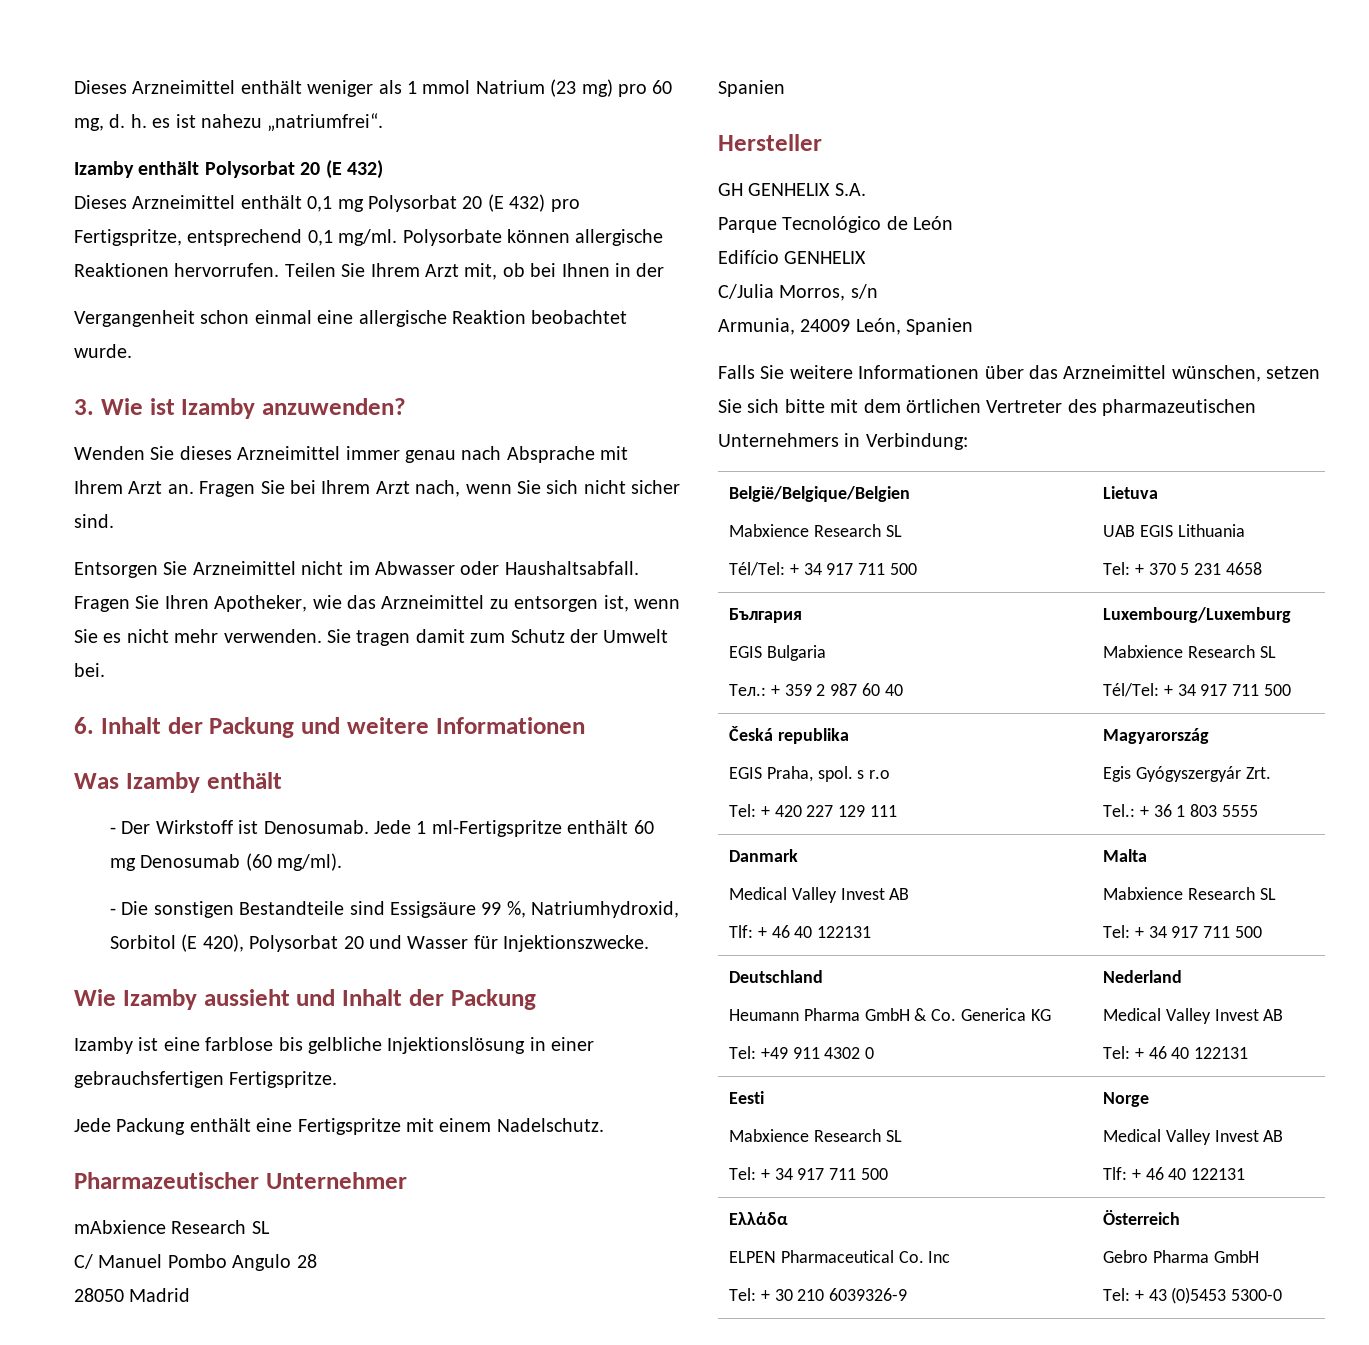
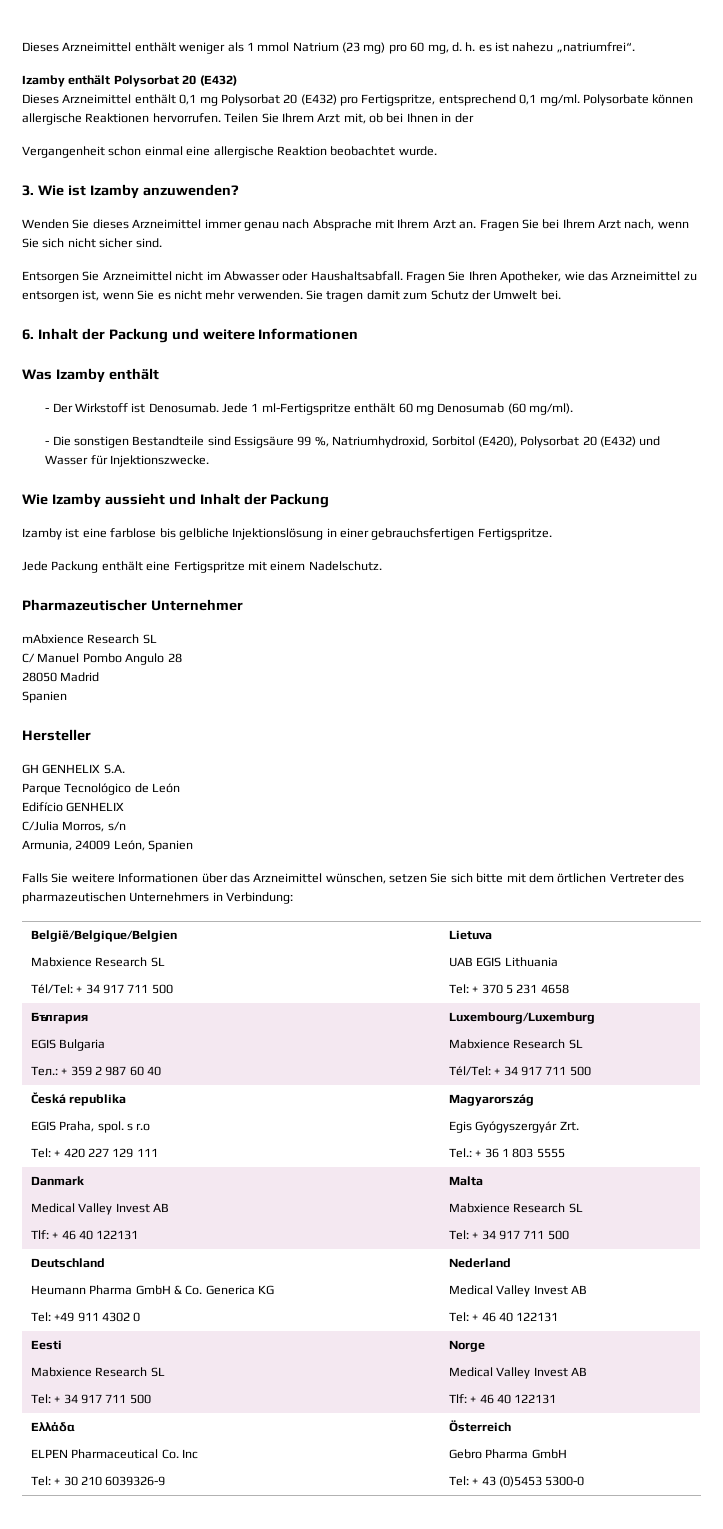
- Izamby enthält Polysorbat 20 (E 432)
+ Izamby enthält Polysorbat 20 (E432)
- Dieses Arzneimittel enthält 0,1 mg Polysorbat 20 (E 432) pro Fertigspritze, entsprechend 0,1 mg/ml.
+ Dieses Arzneimittel enthält 0,1 mg Polysorbat 20 (E432) pro Fertigspritze, entsprechend 0,1 mg/ml.
- - Die sonstigen Bestandteile sind Essigsäure 99 %, Natriumhydroxid, Sorbitol (E 420), Polysorbat 20 und Wasser für Injektionszwecke.
+ - Die sonstigen Bestandteile sind Essigsäure 99 %, Natriumhydroxid, Sorbitol (E420), Polysorbat 20 (E432) und Wasser für Injektionszwecke.

